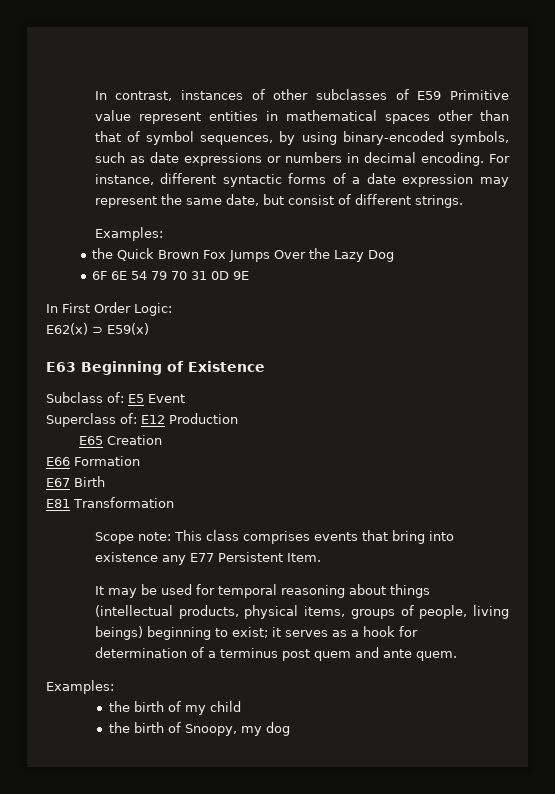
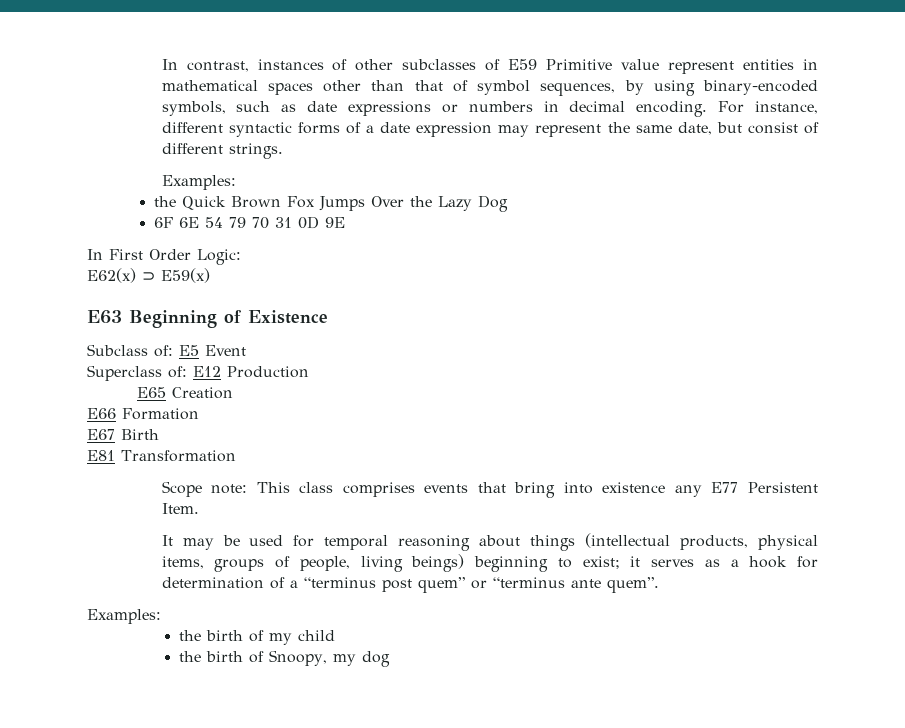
- It may be used for temporal reasoning about things (intellectual products, physical items, groups of people, living beings) beginning to exist; it serves as a hook for determination of a terminus post quem and ante quem.
+ It may be used for temporal reasoning about things (intellectual products, physical items, groups of people, living beings) beginning to exist; it serves as a hook for determination of a “terminus post quem” or “terminus ante quem”.

